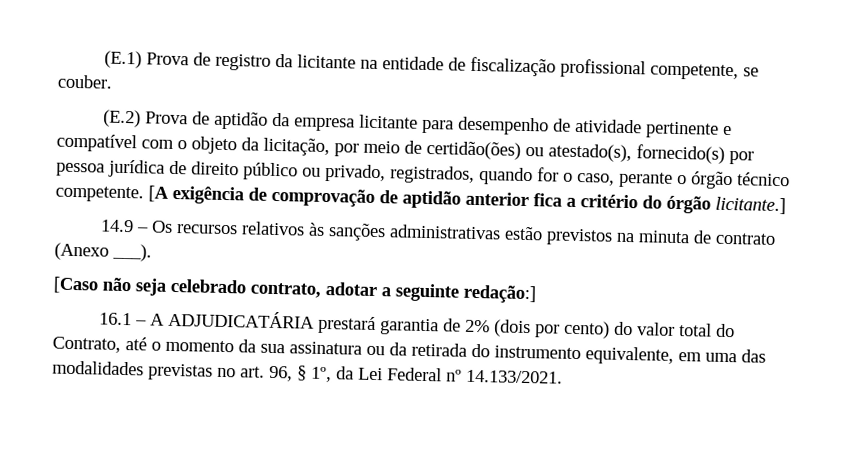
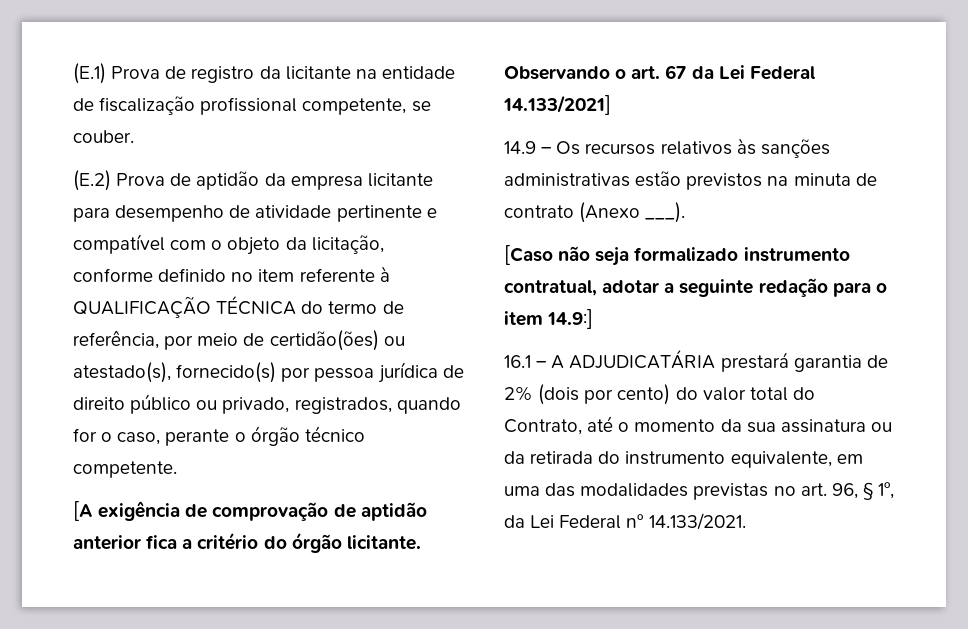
- (E.2) Prova de aptidão da empresa licitante para desempenho de atividade pertinente e compatível com o objeto da licitação, por meio de certidão(ões) ou atestado(s), fornecido(s) por pessoa jurídica de direito público ou privado, registrados, quando for o caso, perante o órgão técnico competente. [A exigência de comprovação de aptidão anterior fica a critério do órgão licitante.]
+ (E.2) Prova de aptidão da empresa licitante para desempenho de atividade pertinente e compatível com o objeto da licitação, conforme definido no item referente à QUALIFICAÇÃO TÉCNICA do termo de referência, por meio de certidão(ões) ou atestado(s), fornecido(s) por pessoa jurídica de direito público ou privado, registrados, quando for o caso, perante o órgão técnico competente.
+ [A exigência de comprovação de aptidão anterior fica a critério do órgão licitante. Observando o art. 67 da Lei Federal 14.133/2021]
- [Caso não seja celebrado contrato, adotar a seguinte redação:]
+ [Caso não seja formalizado instrumento contratual, adotar a seguinte redação para o item 14.9:]

